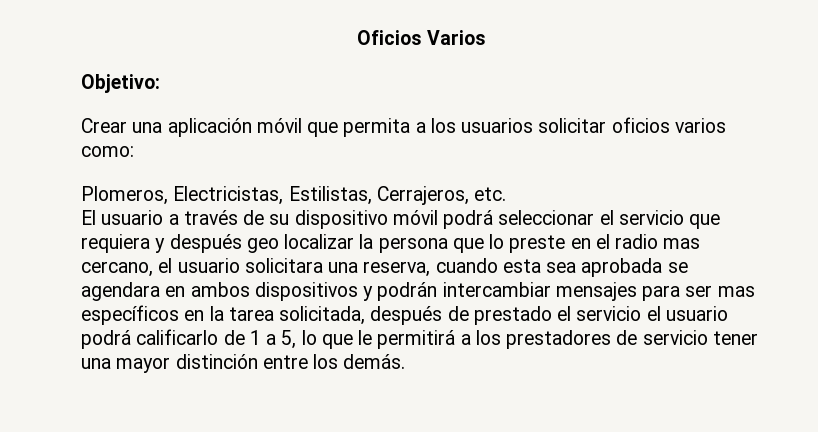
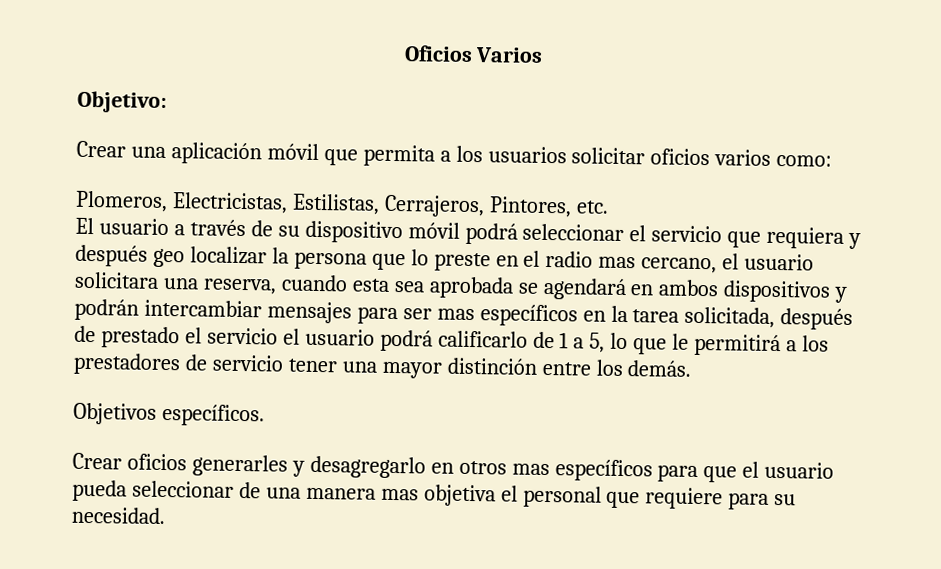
- Plomeros, Electricistas, Estilistas, Cerrajeros, etc.
+ Plomeros, Electricistas, Estilistas, Cerrajeros, Pintores, etc.
- El usuario a través de su dispositivo móvil podrá seleccionar el servicio que requiera y después geo localizar la persona que lo preste en el radio mas cercano, el usuario solicitara una reserva, cuando esta sea aprobada se agendara en ambos dispositivos y podrán intercambiar mensajes para ser mas específicos en la tarea solicitada, después de prestado el servicio el usuario podrá calificarlo de 1 a 5, lo que le permitirá a los prestadores de servicio tener una mayor distinción entre los demás.
+ El usuario a través de su dispositivo móvil podrá seleccionar el servicio que requiera y después geo localizar la persona que lo preste en el radio mas cercano, el usuario solicitara una reserva, cuando esta sea aprobada se agendará en ambos dispositivos y podrán intercambiar mensajes para ser mas específicos en la tarea solicitada, después de prestado el servicio el usuario podrá calificarlo de 1 a 5, lo que le permitirá a los prestadores de servicio tener una mayor distinción entre los demás.
+ Objetivos específicos.
+ Crear oficios generarles y desagregarlo en otros mas específicos para que el usuario pueda seleccionar de una manera mas objetiva el personal que requiere para su necesidad.

